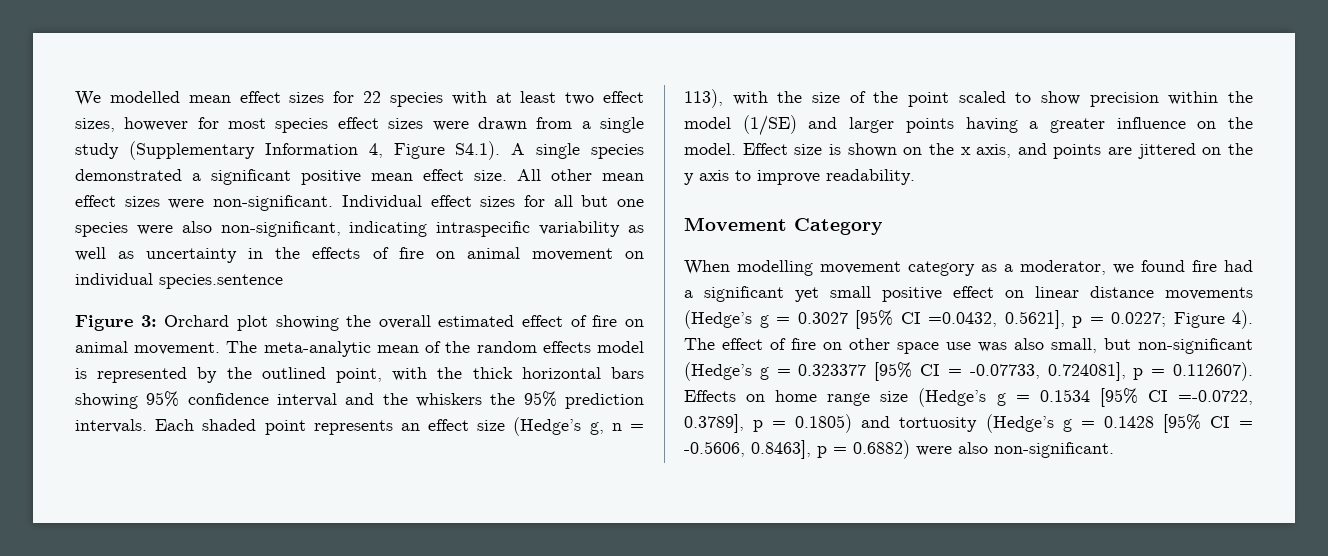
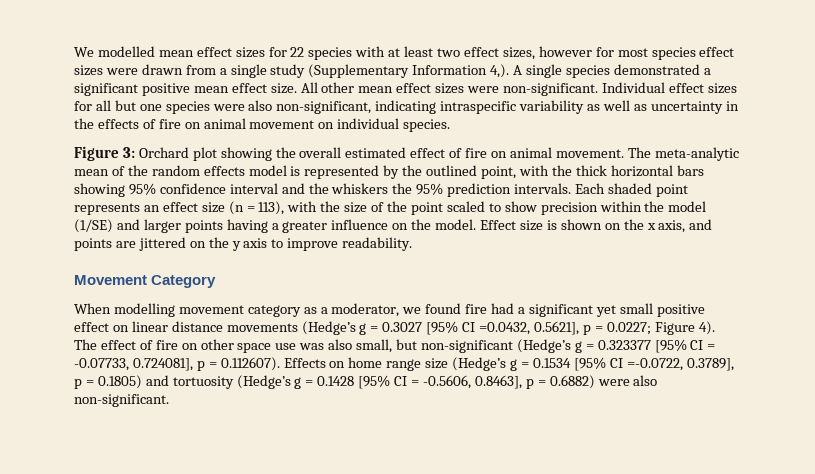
- We modelled mean effect sizes for 22 species with at least two effect sizes, however for most species effect sizes were drawn from a single study (Supplementary Information 4, Figure S4.1). A single species demonstrated a significant positive mean effect size.
+ We modelled mean effect sizes for 22 species with at least two effect sizes, however for most species effect sizes were drawn from a single study (Supplementary Information 4,). A single species demonstrated a significant positive mean effect size.
- Individual effect sizes for all but one species were also non-significant, indicating intraspecific variability as well as uncertainty in the effects of fire on animal movement on individual species.sentence
+ Individual effect sizes for all but one species were also non-significant, indicating intraspecific variability as well as uncertainty in the effects of fire on animal movement on individual species.
- Each shaded point represents an effect size (Hedge’s g, n = 113), with the size of the point scaled to show precision within the model (1/SE) and larger points having a greater influence on the model.
+ Each shaded point represents an effect size (n = 113), with the size of the point scaled to show precision within the model (1/SE) and larger points having a greater influence on the model.

